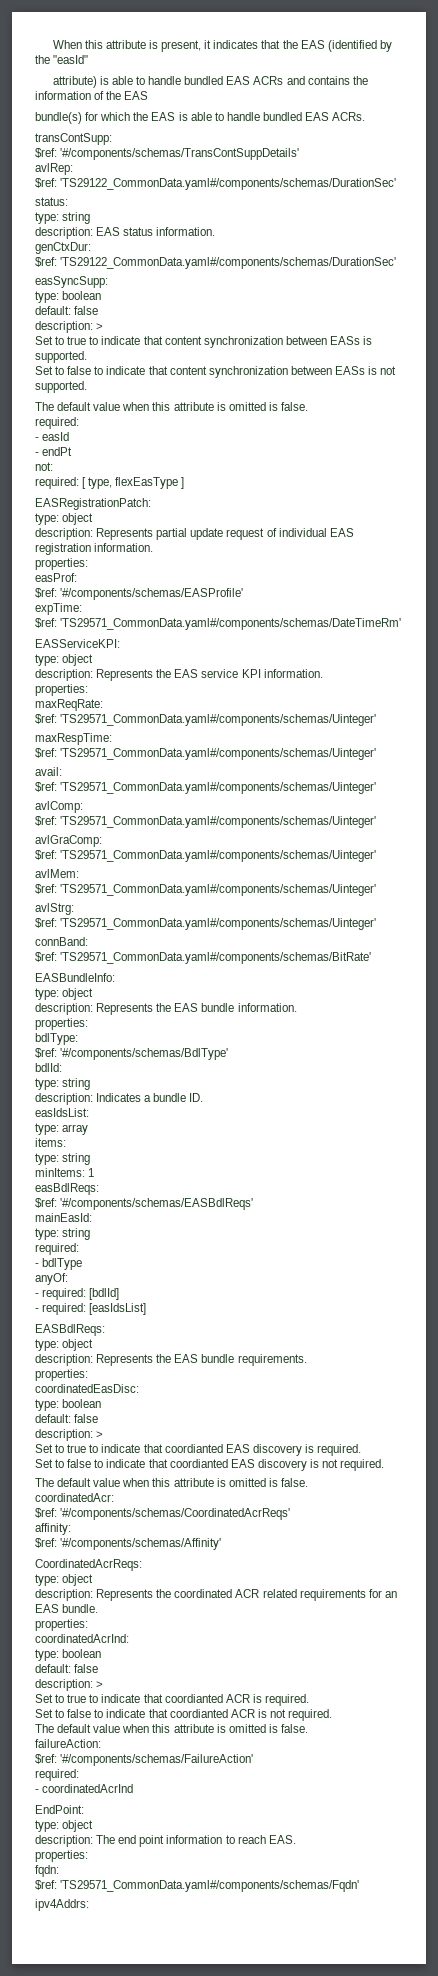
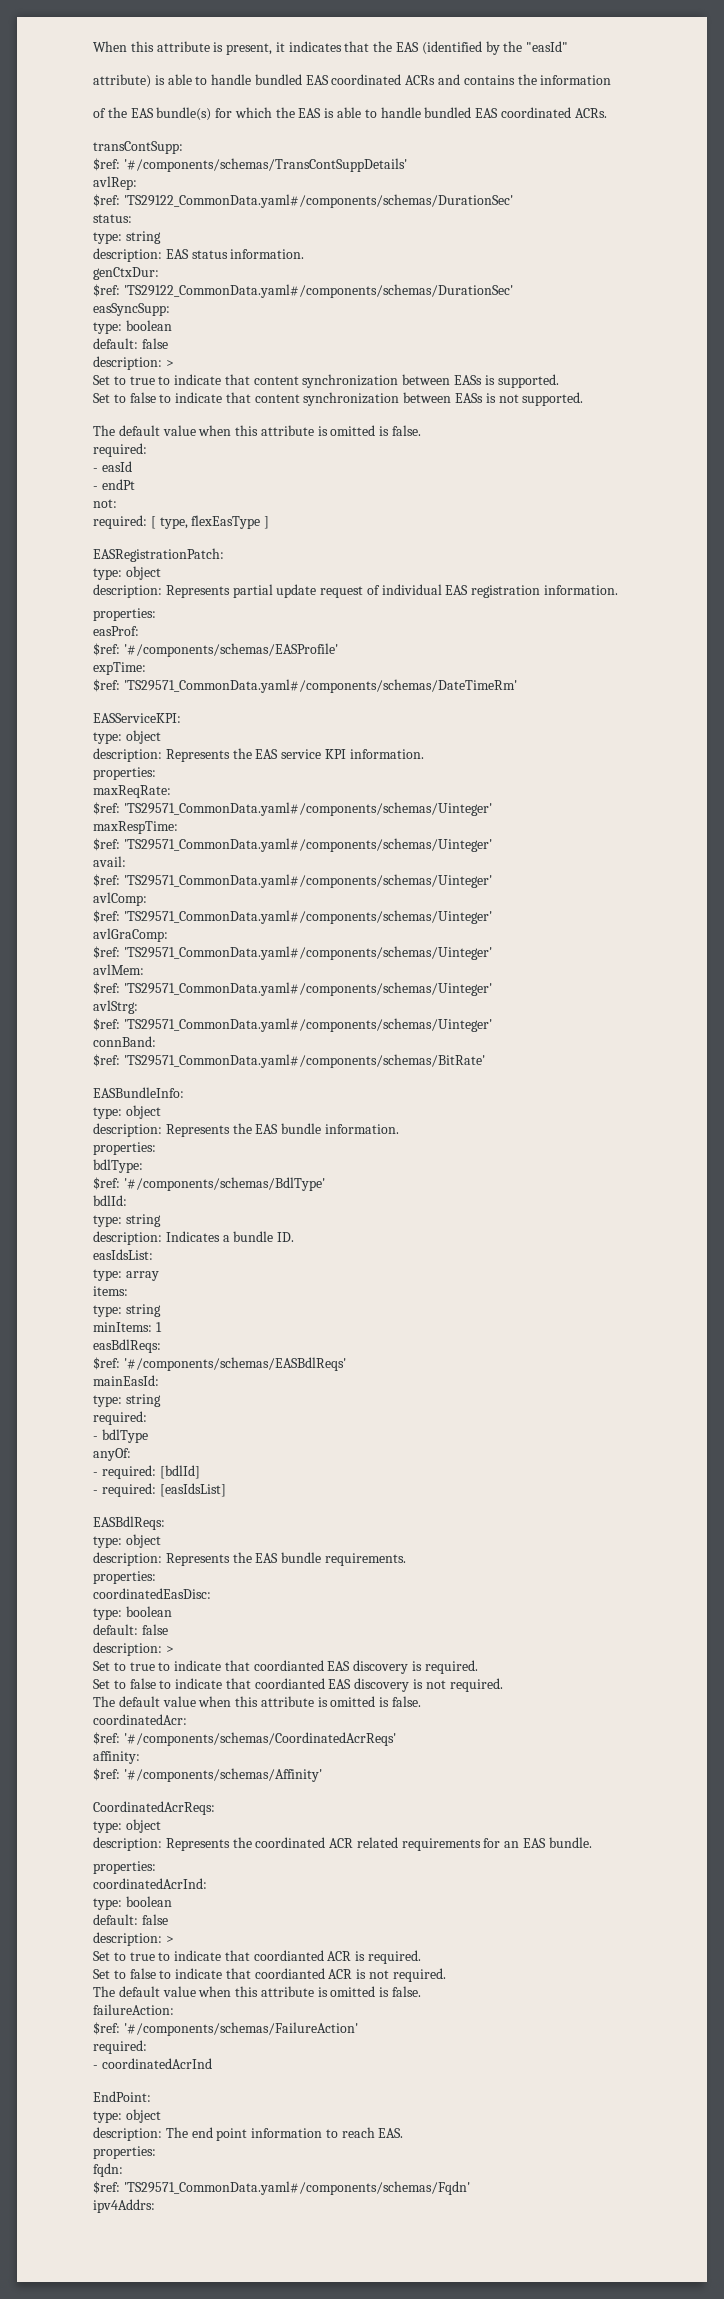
- attribute) is able to handle bundled EAS ACRs and contains the information of the EAS
- bundle(s) for which the EAS is able to handle bundled EAS ACRs.
+ attribute) is able to handle bundled EAS coordinated ACRs and contains the information
+ of the EAS bundle(s) for which the EAS is able to handle bundled EAS coordinated ACRs.

